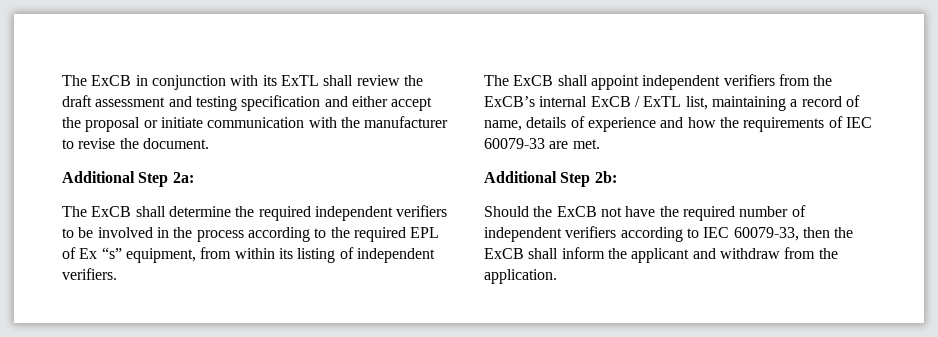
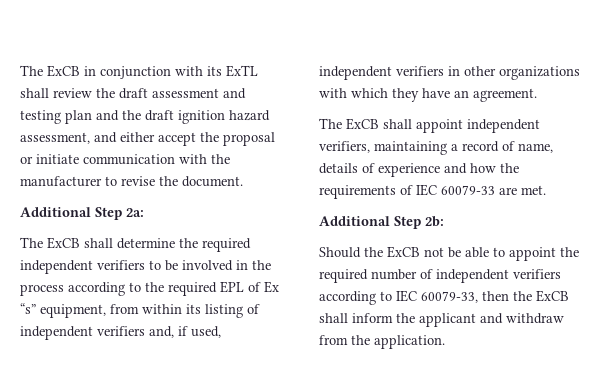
- The ExCB in conjunction with its ExTL shall review the draft assessment and testing specification and either accept the proposal or initiate communication with the manufacturer to revise the document.
+ The ExCB in conjunction with its ExTL shall review the draft assessment and testing plan and the draft ignition hazard assessment, and either accept the proposal or initiate communication with the manufacturer to revise the document.
- The ExCB shall determine the required independent verifiers to be involved in the process according to the required EPL of Ex “s” equipment, from within its listing of independent verifiers.
+ The ExCB shall determine the required independent verifiers to be involved in the process according to the required EPL of Ex “s” equipment, from within its listing of independent verifiers and, if used, independent verifiers in other organizations with which they have an agreement.
- The ExCB shall appoint independent verifiers from the ExCB’s internal ExCB / ExTL list, maintaining a record of name, details of experience and how the requirements of IEC 60079-33 are met.
+ The ExCB shall appoint independent verifiers, maintaining a record of name, details of experience and how the requirements of IEC 60079-33 are met.
- Should the ExCB not have the required number of independent verifiers according to IEC 60079-33, then the ExCB shall inform the applicant and withdraw from the application.
+ Should the ExCB not be able to appoint the required number of independent verifiers according to IEC 60079-33, then the ExCB shall inform the applicant and withdraw from the application.

